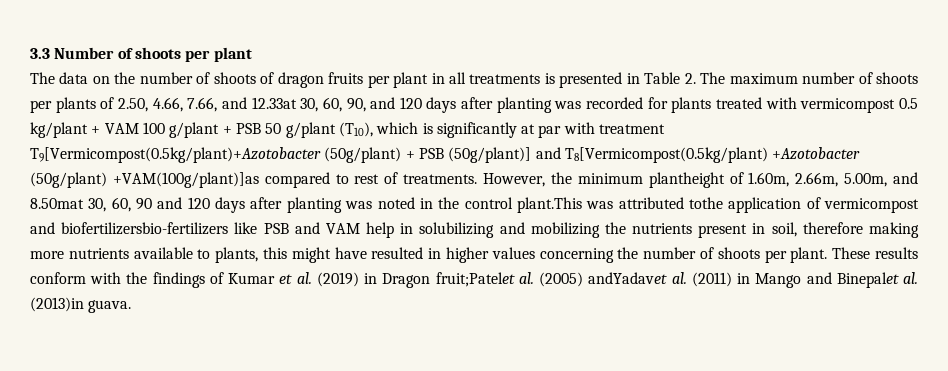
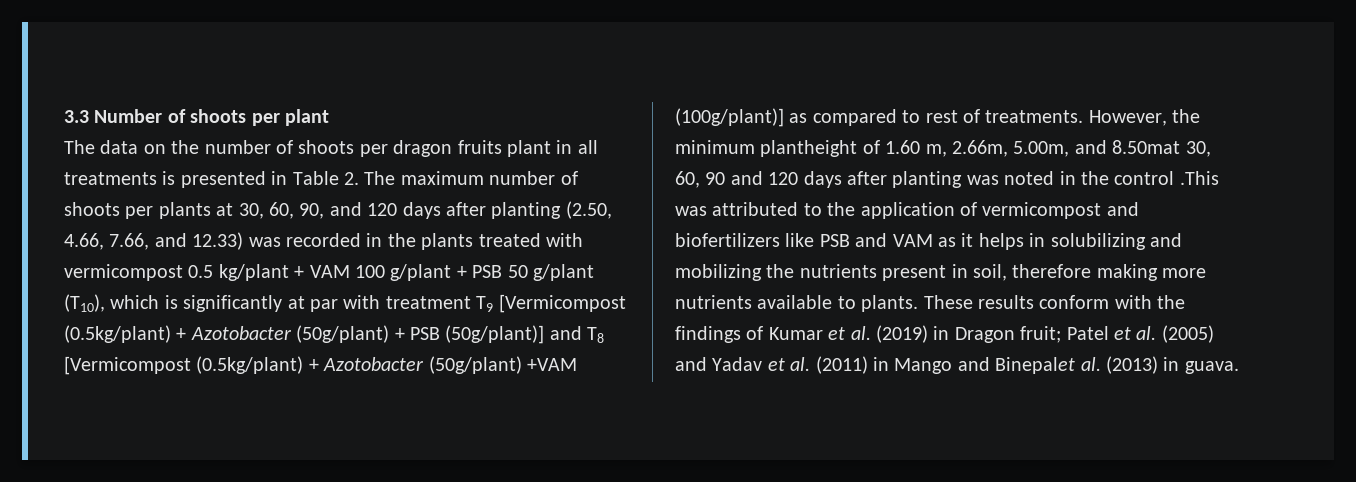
- The data on the number of shoots of dragon fruits per plant in all treatments is presented in Table 2. The maximum number of shoots per plants of 2.50, 4.66, 7.66, and 12.33at 30, 60, 90, and 120 days after planting was recorded for plants treated with vermicompost 0.5 kg/plant + VAM 100 g/plant + PSB 50 g/plant (T10), which is significantly at par with treatment T9[Vermicompost(0.5kg/plant)+Azotobacter (50g/plant) + PSB (50g/plant)] and T8[Vermicompost(0.5kg/plant) +Azotobacter (50g/plant) +VAM(100g/plant)]as compared to rest of treatments.
+ The data on the number of shoots per dragon fruits plant in all treatments is presented in Table 2. The maximum number of shoots per plants at 30, 60, 90, and 120 days after planting (2.50, 4.66, 7.66, and 12.33) was recorded in the plants treated with vermicompost 0.5 kg/plant + VAM 100 g/plant + PSB 50 g/plant (T10), which is significantly at par with treatment T9 [Vermicompost (0.5kg/plant) + Azotobacter (50g/plant) + PSB (50g/plant)] and T8 [Vermicompost (0.5kg/plant) + Azotobacter (50g/plant) +VAM (100g/plant)] as compared to rest of treatments.
- However, the minimum plantheight of 1.60m, 2.66m, 5.00m, and 8.50mat 30, 60, 90 and 120 days after planting was noted in the control plant.This was attributed tothe application of vermicompost and biofertilizersbio-fertilizers like PSB and VAM help in solubilizing and mobilizing the nutrients present in soil, therefore making more nutrients available to plants, this might have resulted in higher values concerning the number of shoots per plant.
+ However, the minimum plantheight of 1.60 m, 2.66m, 5.00m, and 8.50mat 30, 60, 90 and 120 days after planting was noted in the control .This was attributed to the application of vermicompost and biofertilizers like PSB and VAM as it helps in solubilizing and mobilizing the nutrients present in soil, therefore making more nutrients available to plants.
- These results conform with the findings of Kumar et al. (2019) in Dragon fruit;Patelet al. (2005) andYadavet al. (2011) in Mango and Binepalet al. (2013)in guava.
+ These results conform with the findings of Kumar et al. (2019) in Dragon fruit; Patel et al. (2005) and Yadav et al. (2011) in Mango and Binepalet al. (2013) in guava.

